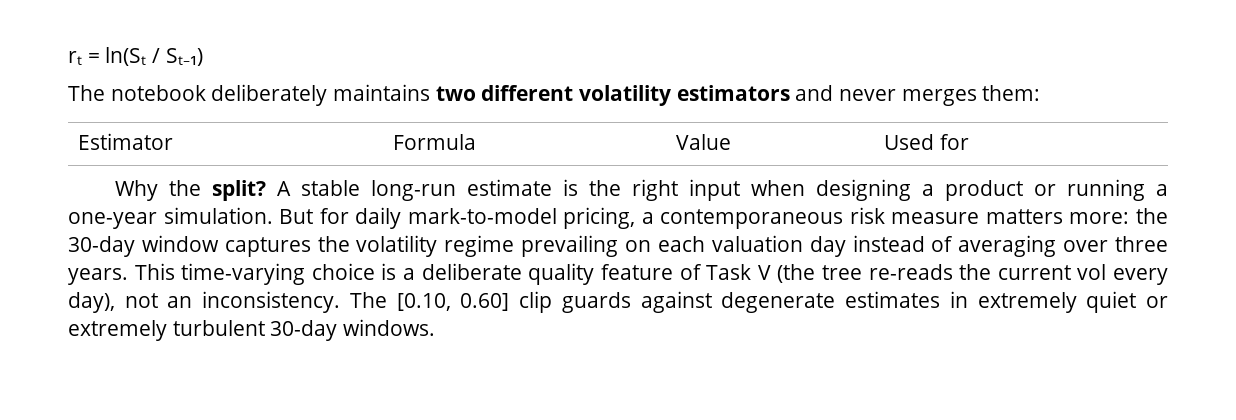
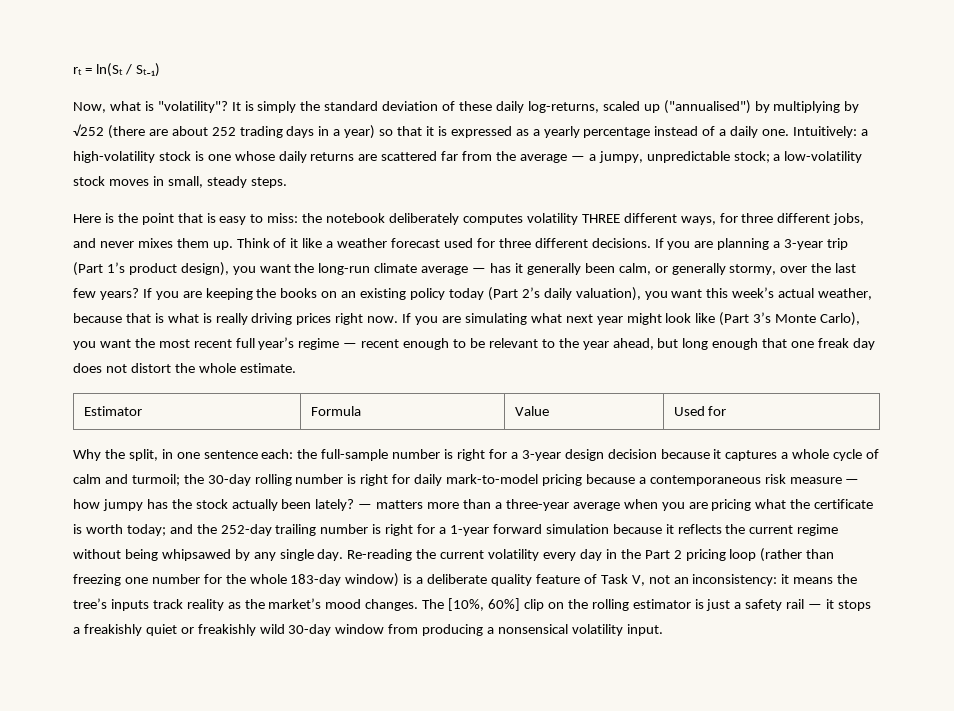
- The notebook deliberately maintains two different volatility estimators and never merges them:
+ Now, what is "volatility"? It is simply the standard deviation of these daily log-returns, scaled up ("annualised") by multiplying by √252 (there are about 252 trading days in a year) so that it is expressed as a yearly percentage instead of a daily one. Intuitively: a high-volatility stock is one whose daily returns are scattered far from the average — a jumpy, unpredictable stock; a low-volatility stock moves in small, steady steps.
+ Here is the point that is easy to miss: the notebook deliberately computes volatility THREE different ways, for three different jobs, and never mixes them up. Think of it like a weather forecast used for three different decisions. If you are planning a 3-year trip (Part 1’s product design), you want the long-run climate average — has it generally been calm, or generally stormy, over the last few years? If you are keeping the books on an existing policy today (Part 2’s daily valuation), you want this week’s actual weather, because that is what is really driving prices right now. If you are simulating what next year might look like (Part 3’s Monte Carlo), you want the most recent full year’s regime — recent enough to be relevant to the year ahead, but long enough that one freak day does not distort the whole estimate.
- Why the split? A stable long-run estimate is the right input when designing a product or running a one-year simulation. But for daily mark-to-model pricing, a contemporaneous risk measure matters more: the 30-day window captures the volatility regime prevailing on each valuation day instead of averaging over three years. This time-varying choice is a deliberate quality feature of Task V (the tree re-reads the current vol every day), not an inconsistency. The [0.10, 0.60] clip guards against degenerate estimates in extremely quiet or extremely turbulent 30-day windows.
+ Why the split, in one sentence each: the full-sample number is right for a 3-year design decision because it captures a whole cycle of calm and turmoil; the 30-day rolling number is right for daily mark-to-model pricing because a contemporaneous risk measure — how jumpy has the stock actually been lately? — matters more than a three-year average when you are pricing what the certificate is worth today; and the 252-day trailing number is right for a 1-year forward simulation because it reflects the current regime without being whipsawed by any single day. Re-reading the current volatility every day in the Part 2 pricing loop (rather than freezing one number for the whole 183-day window) is a deliberate quality feature of Task V, not an inconsistency: it means the tree’s inputs track reality as the market’s mood changes. The [10%, 60%] clip on the rolling estimator is just a safety rail — it stops a freakishly quiet or freakishly wild 30-day window from producing a nonsensical volatility input.

